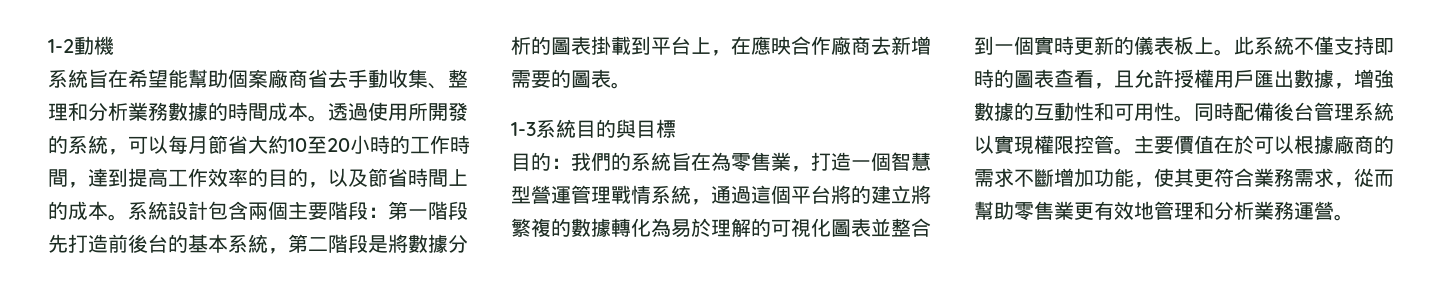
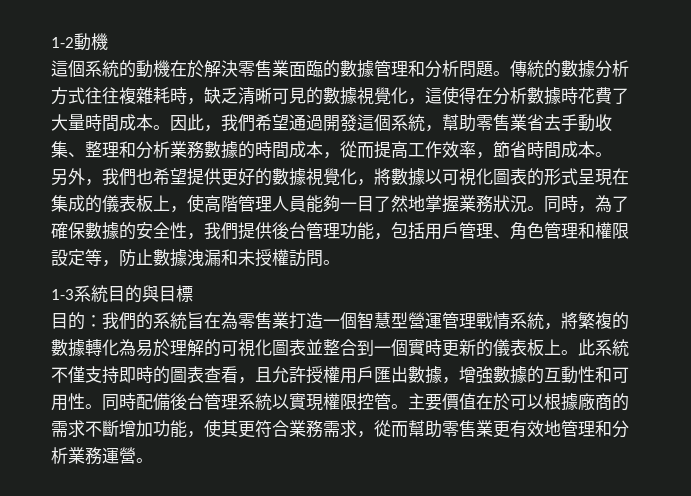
- 系統旨在希望能幫助個案廠商省去手動收集、整理和分析業務數據的時間成本。透過使用所開發的系統，可以每月節省大約10至20小時的工作時間，達到提高工作效率的目的，以及節省時間上的成本。系統設計包含兩個主要階段：第一階段先打造前後台的基本系統，第二階段是將數據分析的圖表掛載到平台上，在應映合作廠商去新增需要的圖表。
+ 這個系統的動機在於解決零售業面臨的數據管理和分析問題。傳統的數據分析方式往往複雜耗時，缺乏清晰可見的數據視覺化，這使得在分析數據時花費了大量時間成本。因此，我們希望通過開發這個系統，幫助零售業省去手動收集、整理和分析業務數據的時間成本，從而提高工作效率，節省時間成本。
+ 另外，我們也希望提供更好的數據視覺化，將數據以可視化圖表的形式呈現在集成的儀表板上，使高階管理人員能夠一目了然地掌握業務狀況。同時，為了確保數據的安全性，我們提供後台管理功能，包括用戶管理、角色管理和權限設定等，防止數據洩漏和未授權訪問。
- 目的：我們的系統旨在為零售業，打造一個智慧型營運管理戰情系統，通過這個平台將的建立將繁複的數據轉化為易於理解的可視化圖表並整合到一個實時更新的儀表板上。
+ 目的：我們的系統旨在為零售業打造一個智慧型營運管理戰情系統，將繁複的數據轉化為易於理解的可視化圖表並整合到一個實時更新的儀表板上。

